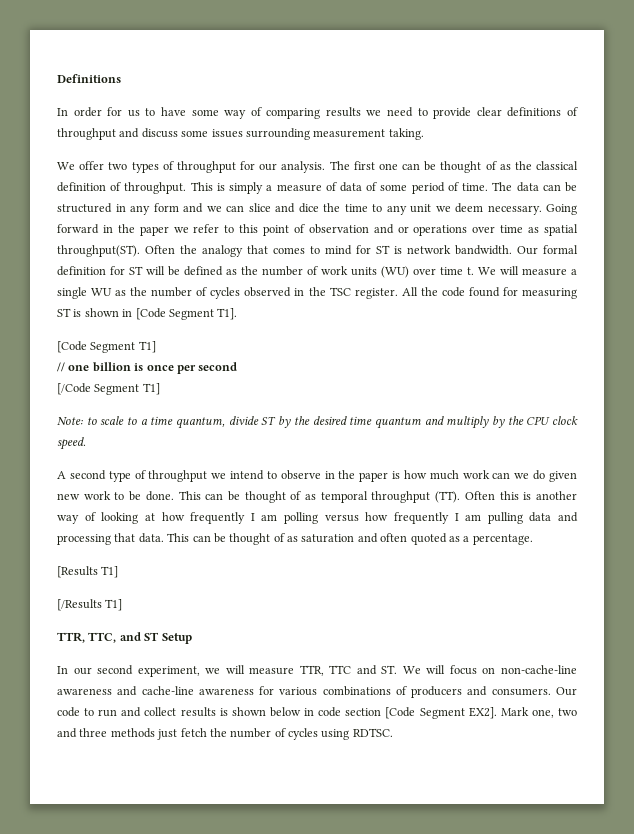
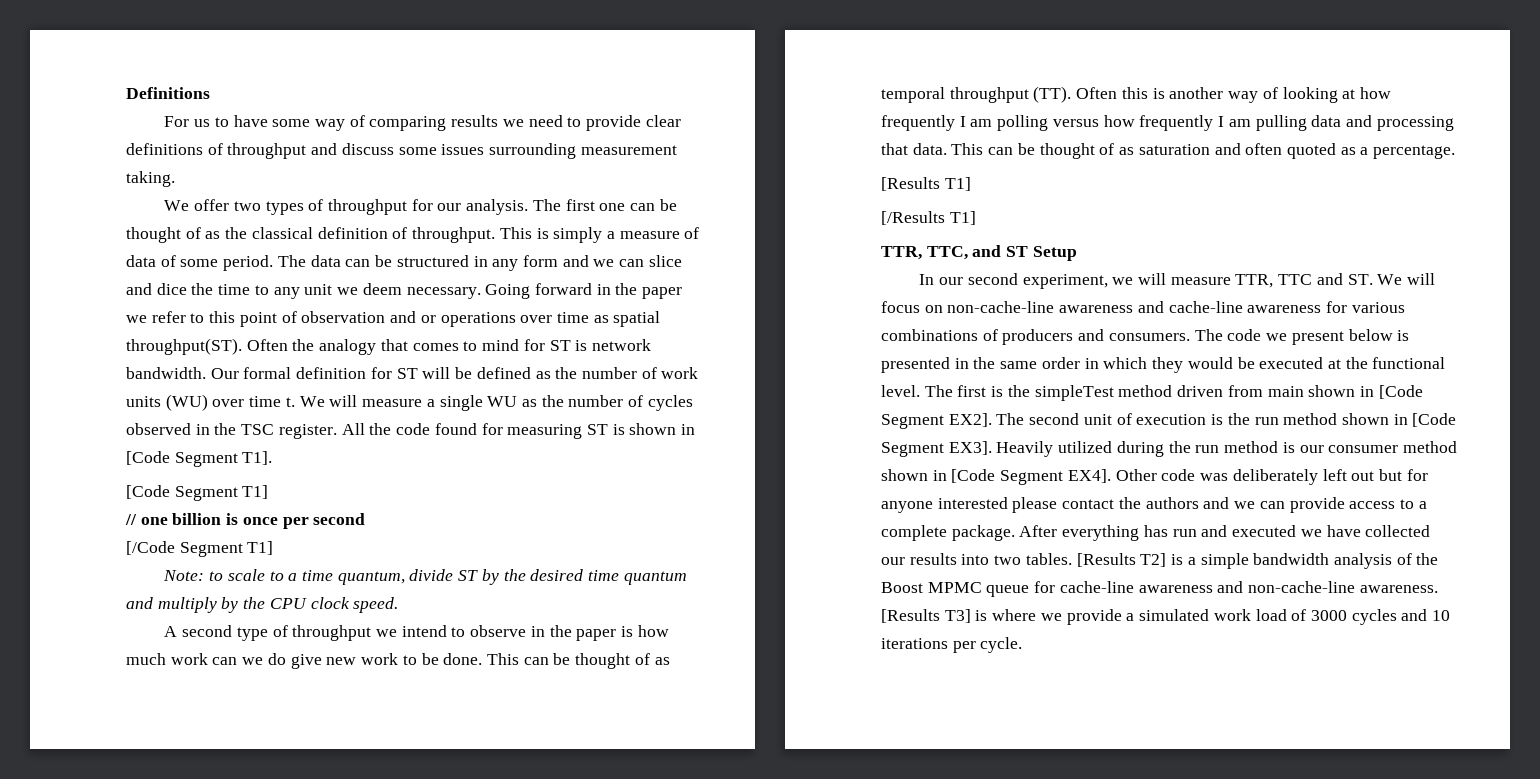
- In order for us to have some way of comparing results we need to provide clear definitions of throughput and discuss some issues surrounding measurement taking.
+ For us to have some way of comparing results we need to provide clear definitions of throughput and discuss some issues surrounding measurement taking.
- This is simply a measure of data of some period of time.
+ This is simply a measure of data of some period.
- A second type of throughput we intend to observe in the paper is how much work can we do given new work to be done.
+ A second type of throughput we intend to observe in the paper is how much work can we do give new work to be done.
- Our code to run and collect results is shown below in code section [Code Segment EX2]. Mark one, two and three methods just fetch the number of cycles using RDTSC.
+ The code we present below is presented in the same order in which they would be executed at the functional level. The first is the simpleTest method driven from main shown in [Code Segment EX2]. The second unit of execution is the run method shown in [Code Segment EX3]. Heavily utilized during the run method is our consumer method shown in [Code Segment EX4]. Other code was deliberately left out but for anyone interested please contact the authors and we can provide access to a complete package. After everything has run and executed we have collected our results into two tables. [Results T2] is a simple bandwidth analysis of the Boost MPMC queue for cache-line awareness and non-cache-line awareness. [Results T3] is where we provide a simulated work load of 3000 cycles and 10 iterations per cycle.

